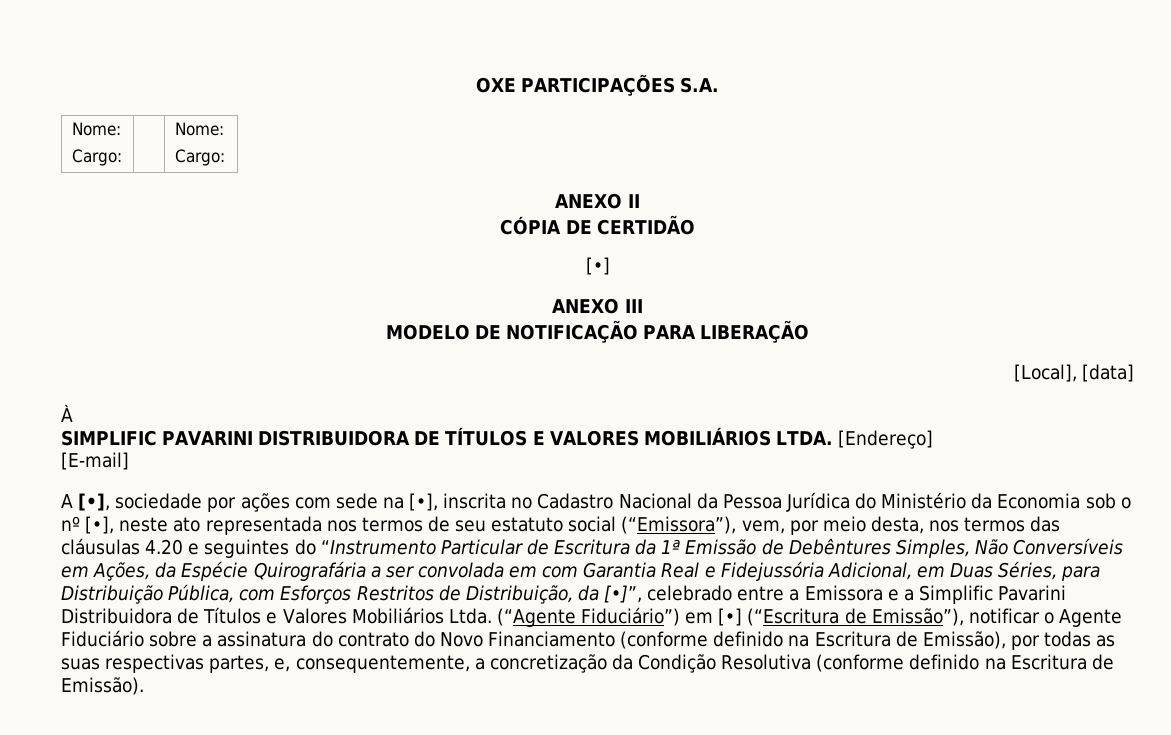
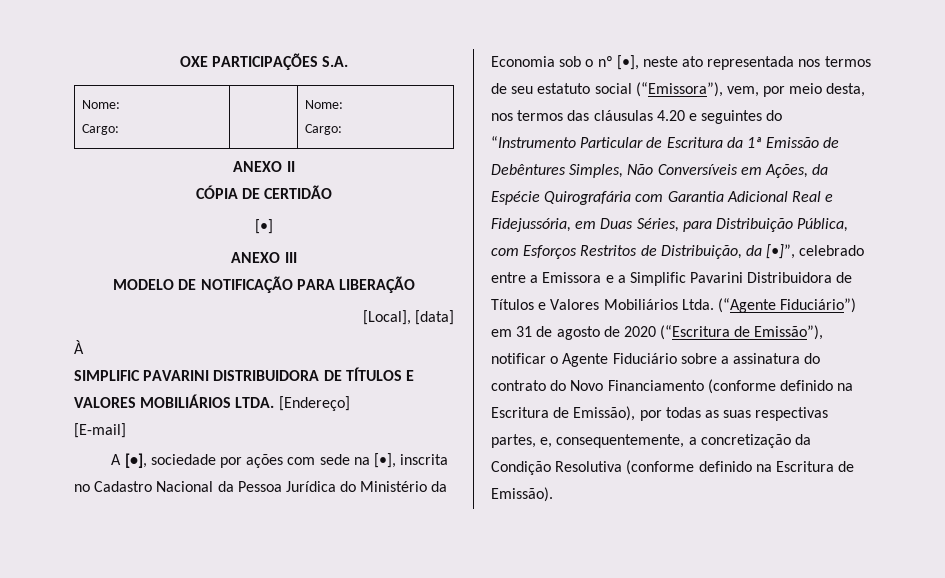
- A [•], sociedade por ações com sede na [•], inscrita no Cadastro Nacional da Pessoa Jurídica do Ministério da Economia sob o nº [•], neste ato representada nos termos de seu estatuto social (“Emissora”), vem, por meio desta, nos termos das cláusulas 4.20 e seguintes do “Instrumento Particular de Escritura da 1ª Emissão de Debêntures Simples, Não Conversíveis em Ações, da Espécie Quirografária a ser convolada em com Garantia Real e Fidejussória Adicional, em Duas Séries, para Distribuição Pública, com Esforços Restritos de Distribuição, da [•]”, celebrado entre a Emissora e a Simplific Pavarini Distribuidora de Títulos e Valores Mobiliários Ltda.
+ A [•], sociedade por ações com sede na [•], inscrita no Cadastro Nacional da Pessoa Jurídica do Ministério da Economia sob o nº [•], neste ato representada nos termos de seu estatuto social (“Emissora”), vem, por meio desta, nos termos das cláusulas 4.20 e seguintes do “Instrumento Particular de Escritura da 1ª Emissão de Debêntures Simples, Não Conversíveis em Ações, da Espécie Quirografária com Garantia Adicional Real e Fidejussória, em Duas Séries, para Distribuição Pública, com Esforços Restritos de Distribuição, da [•]”, celebrado entre a Emissora e a Simplific Pavarini Distribuidora de Títulos e Valores Mobiliários Ltda.
- (“Agente Fiduciário”) em [•] (“Escritura de Emissão”), notificar o Agente Fiduciário sobre a assinatura do contrato do Novo Financiamento (conforme definido na Escritura de Emissão), por todas as suas respectivas partes, e, consequentemente, a concretização da Condição Resolutiva (conforme definido na Escritura de Emissão).
+ (“Agente Fiduciário”) em 31 de agosto de 2020 (“Escritura de Emissão”), notificar o Agente Fiduciário sobre a assinatura do contrato do Novo Financiamento (conforme definido na Escritura de Emissão), por todas as suas respectivas partes, e, consequentemente, a concretização da Condição Resolutiva (conforme definido na Escritura de Emissão).

